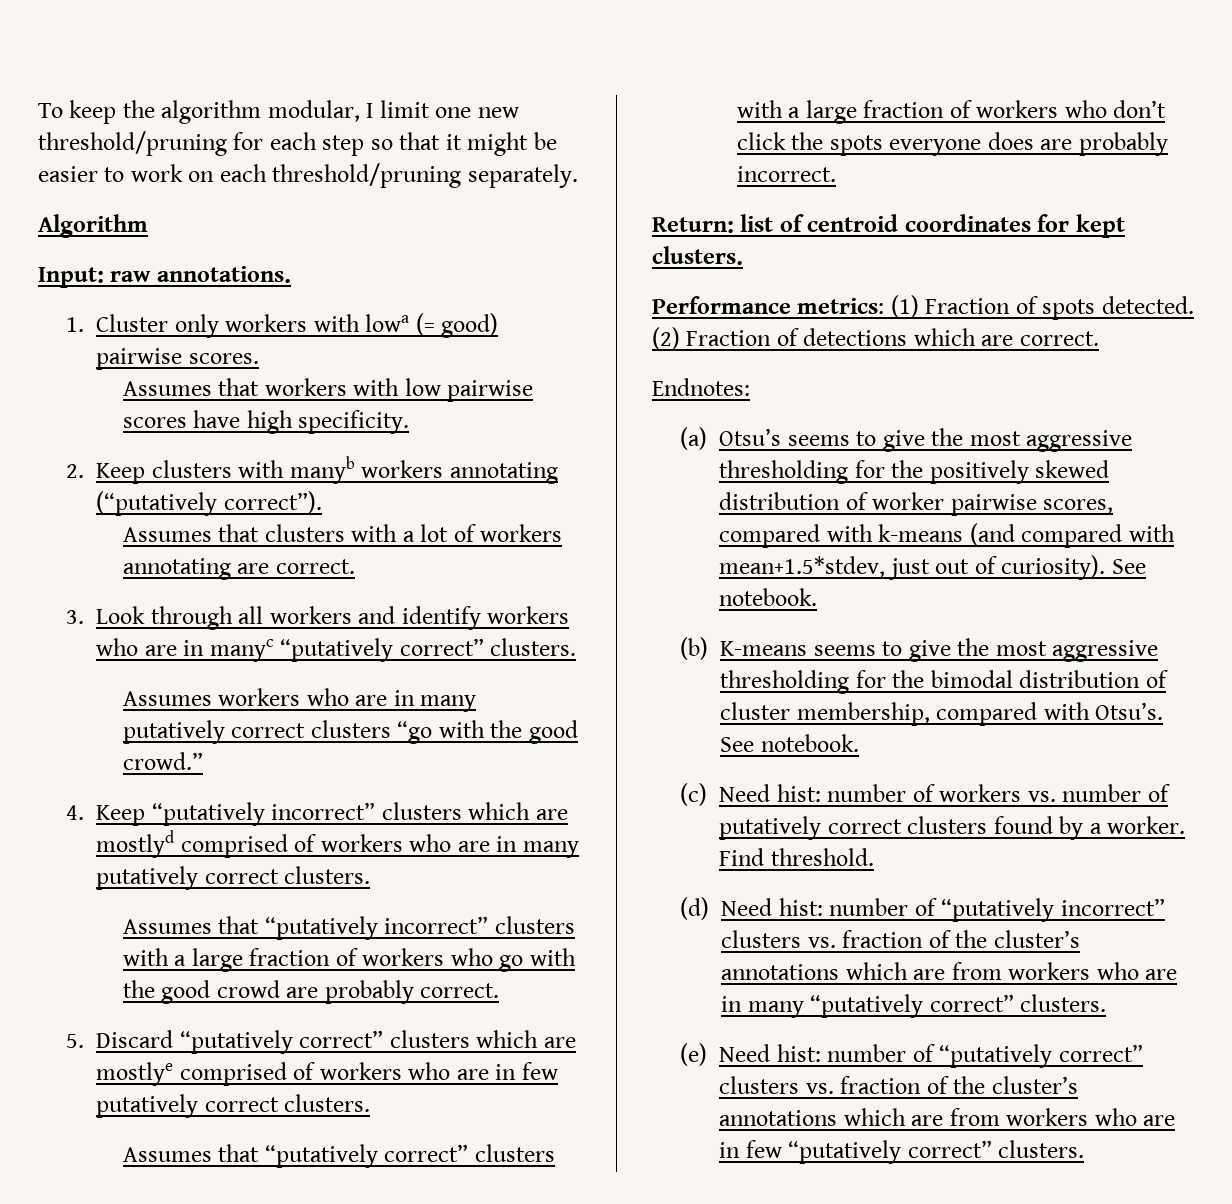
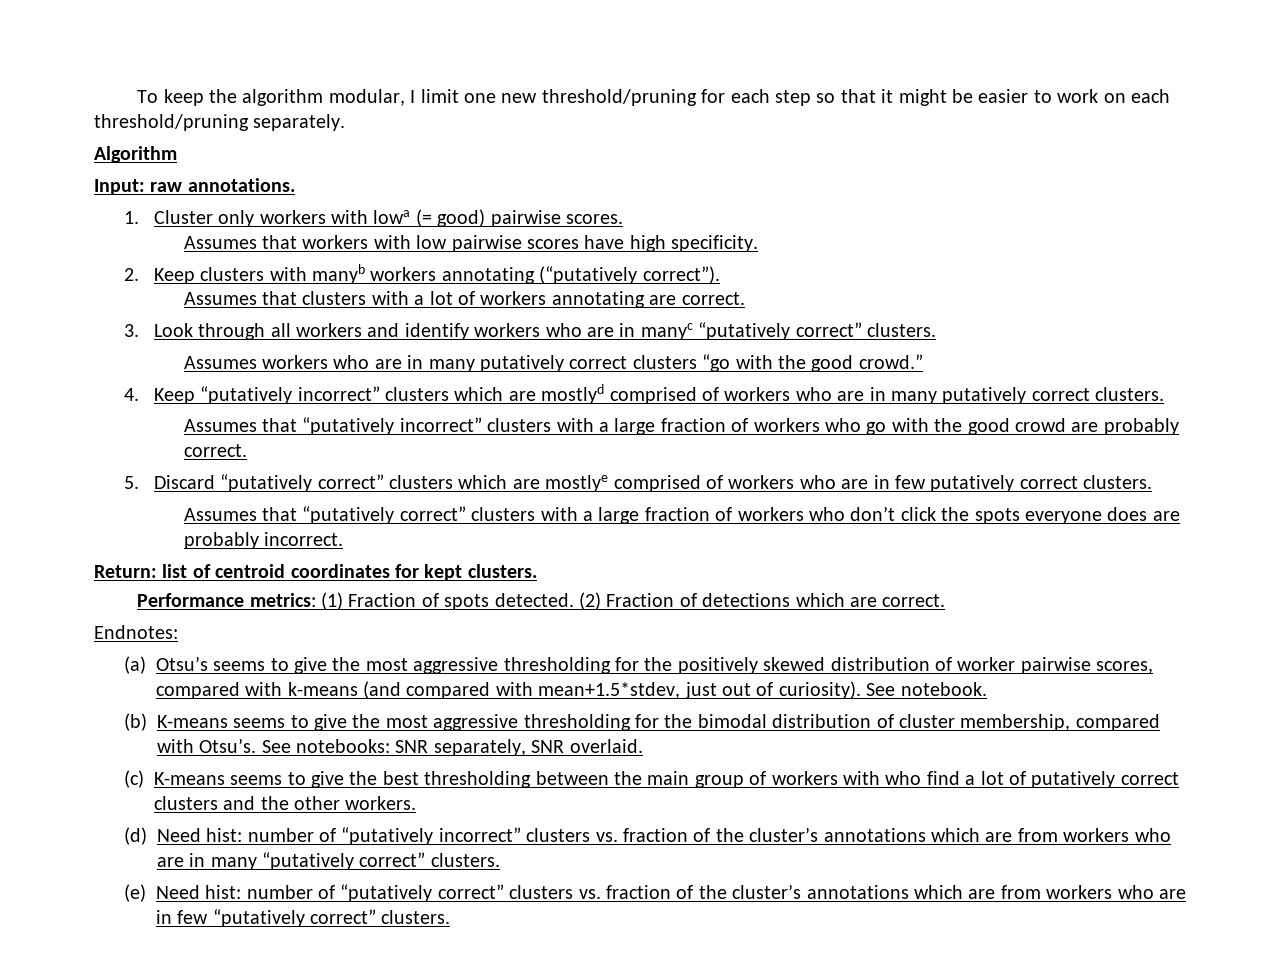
- (b) K-means seems to give the most aggressive thresholding for the bimodal distribution of cluster membership, compared with Otsu’s. See notebook.
- (c) Need hist: number of workers vs. number of putatively correct clusters found by a worker. Find threshold.
+ (b) K-means seems to give the most aggressive thresholding for the bimodal distribution of cluster membership, compared with Otsu’s. See notebooks: SNR separately, SNR overlaid.
+ (c) K-means seems to give the best thresholding between the main group of workers with who find a lot of putatively correct clusters and the other workers.

